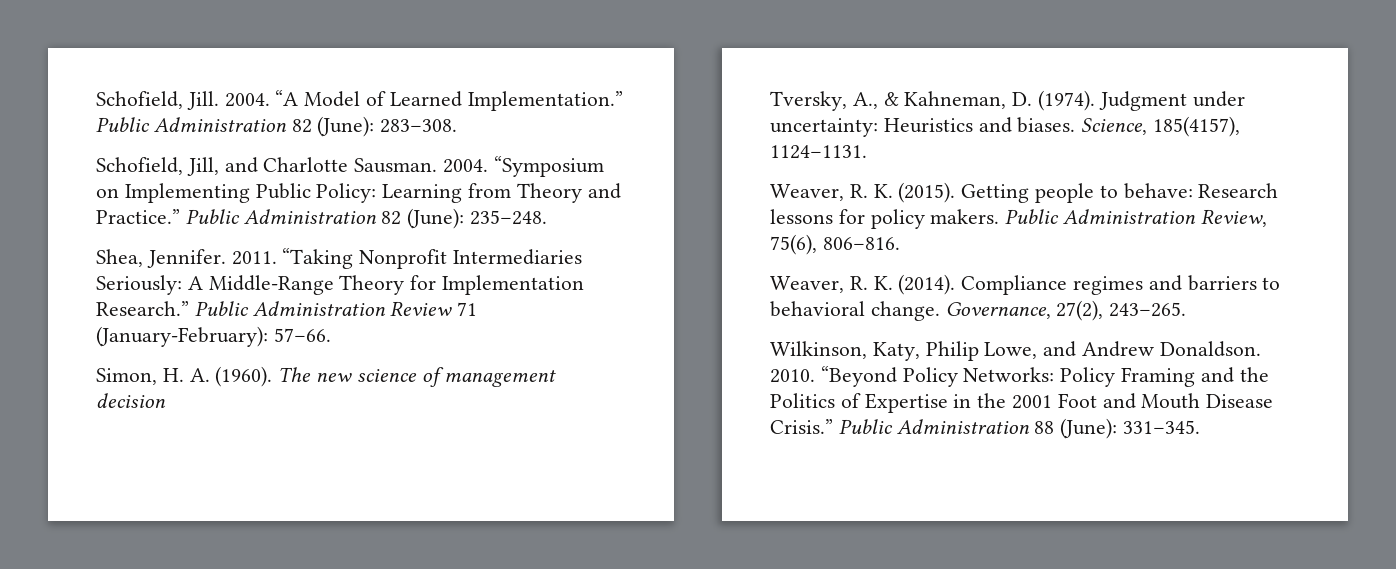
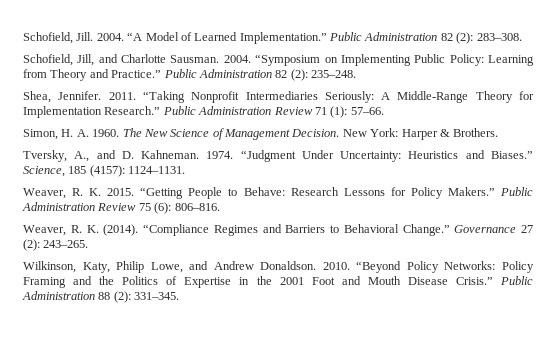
- Public Administration 82 (June): 283–308.
+ Public Administration 82 (2): 283–308.
- Public Administration 82 (June): 235–248.
+ Public Administration 82 (2): 235–248.
- Public Administration Review 71 (January-February): 57–66.
+ Public Administration Review 71 (1): 57–66.
- Simon, H. A. (1960). The new science of management decision
- Tversky, A., & Kahneman, D. (1974). Judgment under uncertainty: Heuristics and biases. Science, 185(4157), 1124–1131.
- Weaver, R. K. (2015). Getting people to behave: Research lessons for policy makers. Public Administration Review, 75(6), 806–816.
+ Simon, H. A. 1960. The New Science of Management Decision. New York: Harper & Brothers.
+ Tversky, A., and D. Kahneman. 1974. “Judgment Under Uncertainty: Heuristics and Biases.” Science, 185 (4157): 1124–1131.
+ Weaver, R. K. 2015. “Getting People to Behave: Research Lessons for Policy Makers.” Public Administration Review 75 (6): 806–816.
- Compliance regimes and barriers to behavioral change. Governance, 27(2), 243–265.
+ “Compliance Regimes and Barriers to Behavioral Change.” Governance 27 (2): 243–265.
- Public Administration 88 (June): 331–345.
+ Public Administration 88 (2): 331–345.

